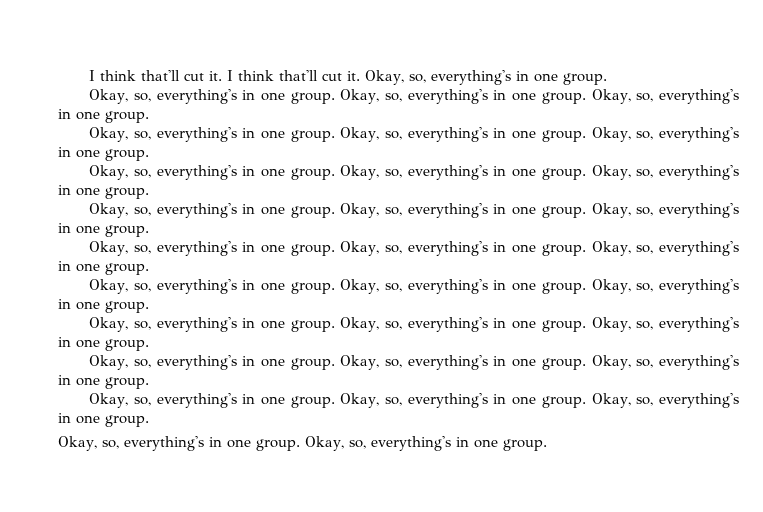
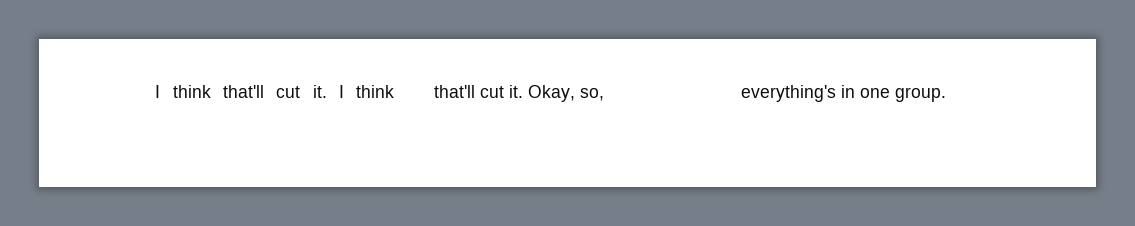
  I think that'll cut it. Okay, so, everything's in one group.
- Okay, so, everything's in one group. Okay, so, everything's in one group. Okay, so, everything's in one group.
- Okay, so, everything's in one group. Okay, so, everything's in one group. Okay, so, everything's in one group.
- Okay, so, everything's in one group. Okay, so, everything's in one group. Okay, so, everything's in one group.
- Okay, so, everything's in one group. Okay, so, everything's in one group. Okay, so, everything's in one group.
- Okay, so, everything's in one group. Okay, so, everything's in one group. Okay, so, everything's in one group.
- Okay, so, everything's in one group. Okay, so, everything's in one group. Okay, so, everything's in one group.
- Okay, so, everything's in one group. Okay, so, everything's in one group. Okay, so, everything's in one group.
- Okay, so, everything's in one group. Okay, so, everything's in one group. Okay, so, everything's in one group.
- Okay, so, everything's in one group. Okay, so, everything's in one group. Okay, so, everything's in one group.
- Okay, so, everything's in one group. Okay, so, everything's in one group.

